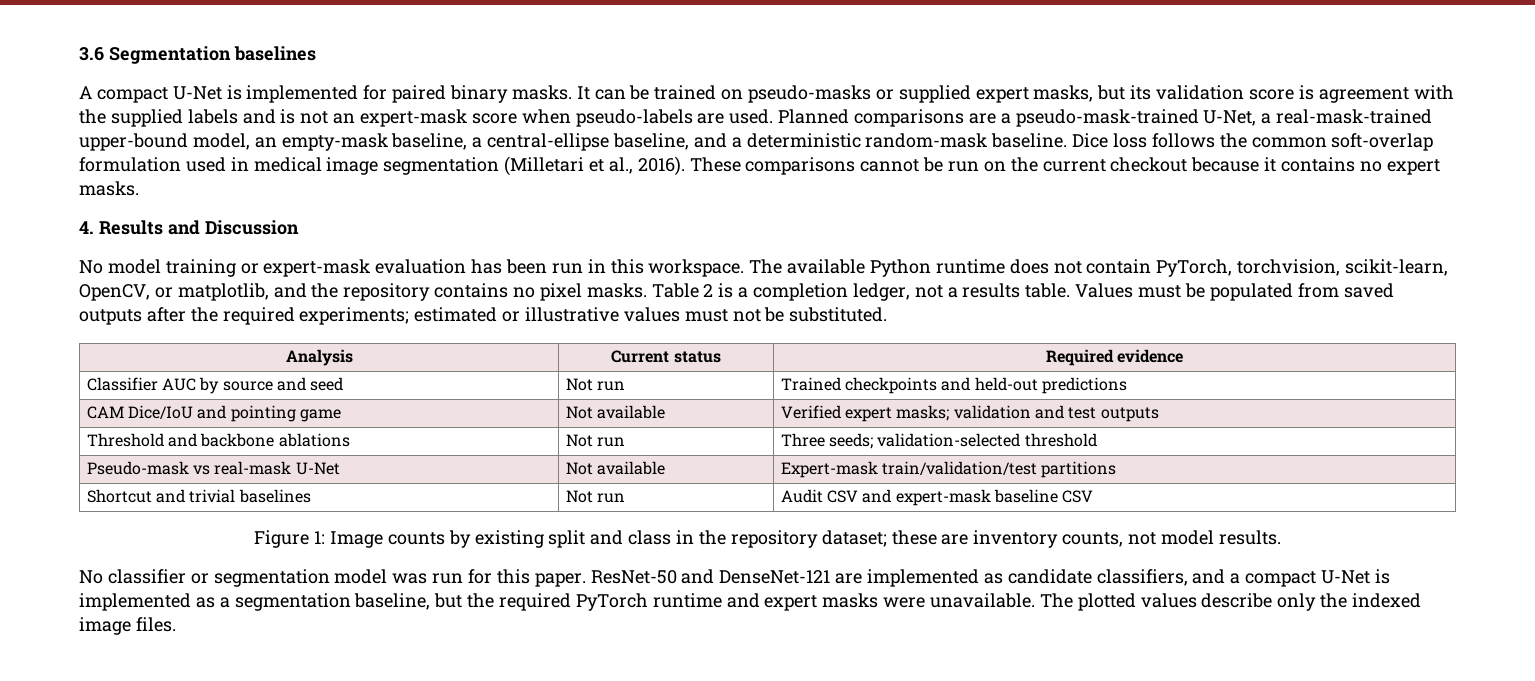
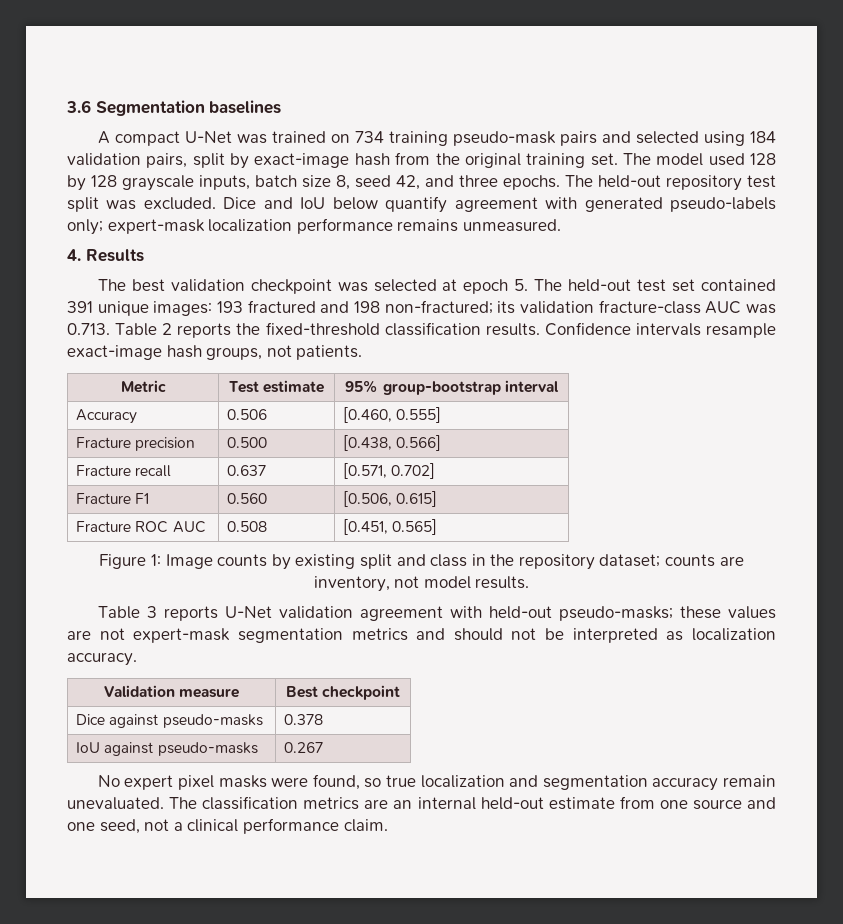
- A compact U-Net is implemented for paired binary masks. It can be trained on pseudo-masks or supplied expert masks, but its validation score is agreement with the supplied labels and is not an expert-mask score when pseudo-labels are used. Planned comparisons are a pseudo-mask-trained U-Net, a real-mask-trained upper-bound model, an empty-mask baseline, a central-ellipse baseline, and a deterministic random-mask baseline. Dice loss follows the common soft-overlap formulation used in medical image segmentation (Milletari et al., 2016). These comparisons cannot be run on the current checkout because it contains no expert masks.
- 4. Results and Discussion
- No model training or expert-mask evaluation has been run in this workspace. The available Python runtime does not contain PyTorch, torchvision, scikit-learn, OpenCV, or matplotlib, and the repository contains no pixel masks. Table 2 is a completion ledger, not a results table. Values must be populated from saved outputs after the required experiments; estimated or illustrative values must not be substituted.
- Analysis | Current status | Required evidence
- Classifier AUC by source and seed | Not run | Trained checkpoints and held-out predictions
- CAM Dice/IoU and pointing game | Not available | Verified expert masks; validation and test outputs
- Threshold and backbone ablations | Not run | Three seeds; validation-selected threshold
- Pseudo-mask vs real-mask U-Net | Not available | Expert-mask train/validation/test partitions
- Shortcut and trivial baselines | Not run | Audit CSV and expert-mask baseline CSV
+ A compact U-Net was trained on 734 training pseudo-mask pairs and selected using 184 validation pairs, split by exact-image hash from the original training set. The model used 128 by 128 grayscale inputs, batch size 8, seed 42, and three epochs. The held-out repository test split was excluded. Dice and IoU below quantify agreement with generated pseudo-labels only; expert-mask localization performance remains unmeasured.
+ 4. Results
+ The best validation checkpoint was selected at epoch 5. The held-out test set contained 391 unique images: 193 fractured and 198 non-fractured; its validation fracture-class AUC was 0.713. Table 2 reports the fixed-threshold classification results. Confidence intervals resample exact-image hash groups, not patients.
+ Metric | Test estimate | 95% group-bootstrap interval
+ Accuracy | 0.506 | [0.460, 0.555]
+ Fracture precision | 0.500 | [0.438, 0.566]
+ Fracture recall | 0.637 | [0.571, 0.702]
+ Fracture F1 | 0.560 | [0.506, 0.615]
+ Fracture ROC AUC | 0.508 | [0.451, 0.565]
- Figure 1: Image counts by existing split and class in the repository dataset; these are inventory counts, not model results.
+ Figure 1: Image counts by existing split and class in the repository dataset; counts are inventory, not model results.
- No classifier or segmentation model was run for this paper. ResNet-50 and DenseNet-121 are implemented as candidate classifiers, and a compact U-Net is implemented as a segmentation baseline, but the required PyTorch runtime and expert masks were unavailable. The plotted values describe only the indexed image files.
+ Table 3 reports U-Net validation agreement with held-out pseudo-masks; these values are not expert-mask segmentation metrics and should not be interpreted as localization accuracy.
+ Validation measure | Best checkpoint
+ Dice against pseudo-masks | 0.378
+ IoU against pseudo-masks | 0.267
+ No expert pixel masks were found, so true localization and segmentation accuracy remain unevaluated. The classification metrics are an internal held-out estimate from one source and one seed, not a clinical performance claim.

